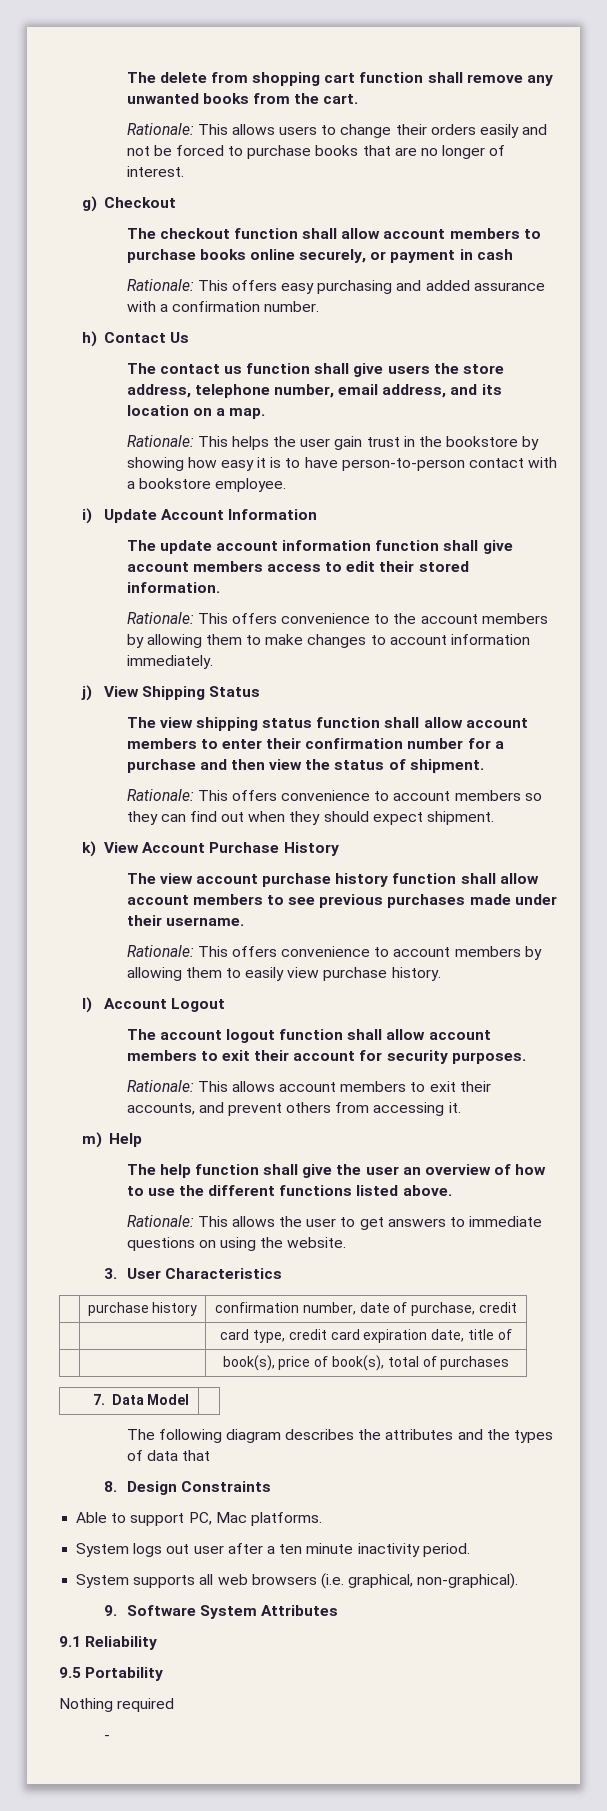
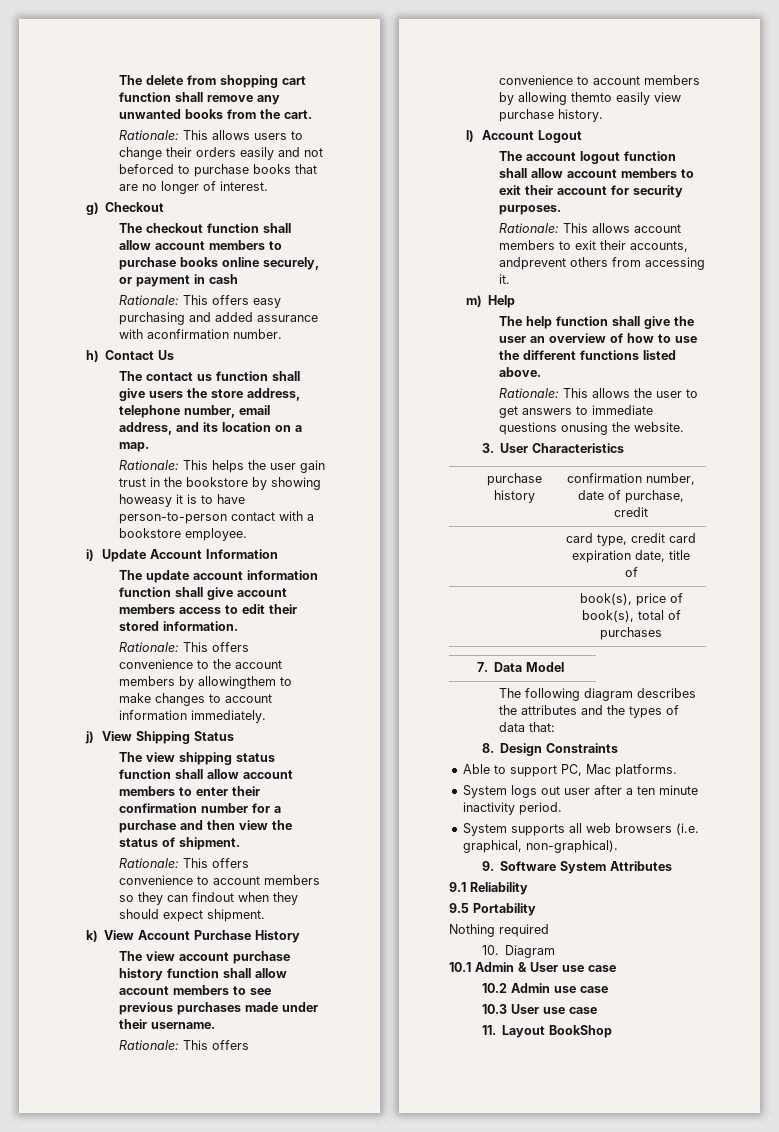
- Rationale: This allows users to change their orders easily and not be forced to purchase books that are no longer of interest.
+ Rationale: This allows users to change their orders easily and not beforced to purchase books that are no longer of interest.
- Rationale: This offers easy purchasing and added assurance with a confirmation number.
+ Rationale: This offers easy purchasing and added assurance with aconfirmation number.
- Rationale: This helps the user gain trust in the bookstore by showing how easy it is to have person-to-person contact with a bookstore employee.
+ Rationale: This helps the user gain trust in the bookstore by showing howeasy it is to have person-to-person contact with a bookstore employee.
- Rationale: This offers convenience to the account members by allowing them to make changes to account information immediately.
+ Rationale: This offers convenience to the account members by allowingthem to make changes to account information immediately.
- Rationale: This offers convenience to account members so they can find out when they should expect shipment.
+ Rationale: This offers convenience to account members so they can findout when they should expect shipment.
- Rationale: This offers convenience to account members by allowing them to easily view purchase history.
+ Rationale: This offers convenience to account members by allowing themto easily view purchase history.
- Rationale: This allows account members to exit their accounts, and prevent others from accessing it.
+ Rationale: This allows account members to exit their accounts, andprevent others from accessing it.
- Rationale: This allows the user to get answers to immediate questions on using the website.
+ Rationale: This allows the user to get answers to immediate questions onusing the website.
- The following diagram describes the attributes and the types of data that
+ The following diagram describes the attributes and the types of data that:
- -
+ 10. Diagram
+ 10.1 Admin & User use case
+ 10.2 Admin use case
+ 10.3 User use case
+ 11. Layout BookShop

